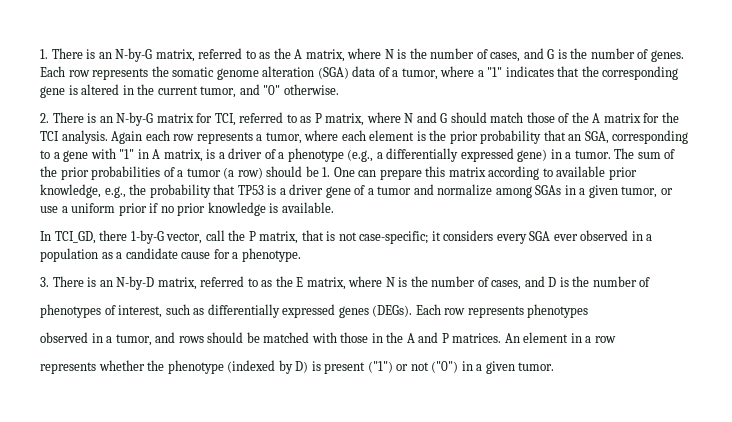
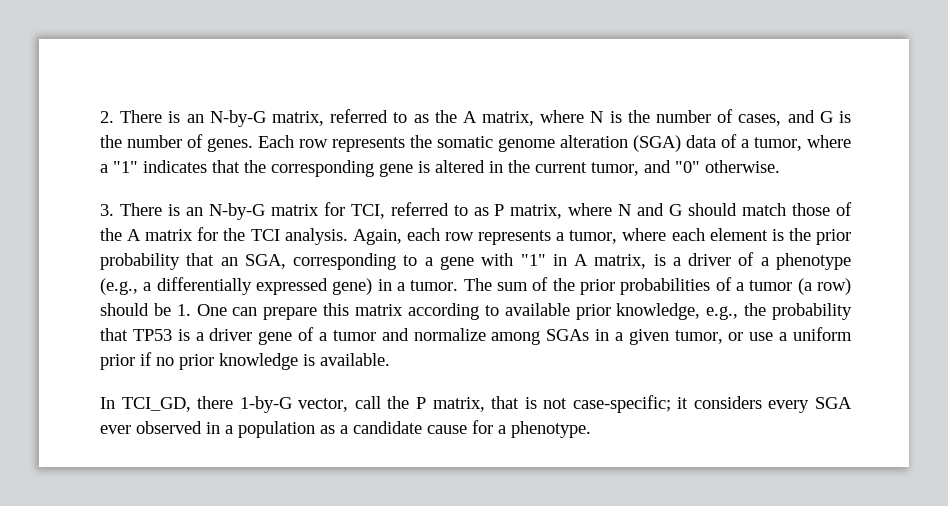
- 1. There is an N-by-G matrix, referred to as the A matrix, where N is the number of cases, and G is the number of genes.
+ 2. There is an N-by-G matrix, referred to as the A matrix, where N is the number of cases, and G is the number of genes.
- 2. There is an N-by-G matrix for TCI, referred to as P matrix, where N and G should match those of the A matrix for the TCI analysis.
+ 3. There is an N-by-G matrix for TCI, referred to as P matrix, where N and G should match those of the A matrix for the TCI analysis.
- Again each row represents a tumor, where each element is the prior probability that an SGA, corresponding to a gene with "1" in A matrix, is a driver of a phenotype (e.g., a differentially expressed gene) in a tumor.
+ Again, each row represents a tumor, where each element is the prior probability that an SGA, corresponding to a gene with "1" in A matrix, is a driver of a phenotype (e.g., a differentially expressed gene) in a tumor.
- 3. There is an N-by-D matrix, referred to as the E matrix, where N is the number of cases, and D is the number of
- phenotypes of interest, such as differentially expressed genes (DEGs). Each row represents phenotypes
- observed in a tumor, and rows should be matched with those in the A and P matrices. An element in a row
- represents whether the phenotype (indexed by D) is present ("1") or not ("0") in a given tumor.

